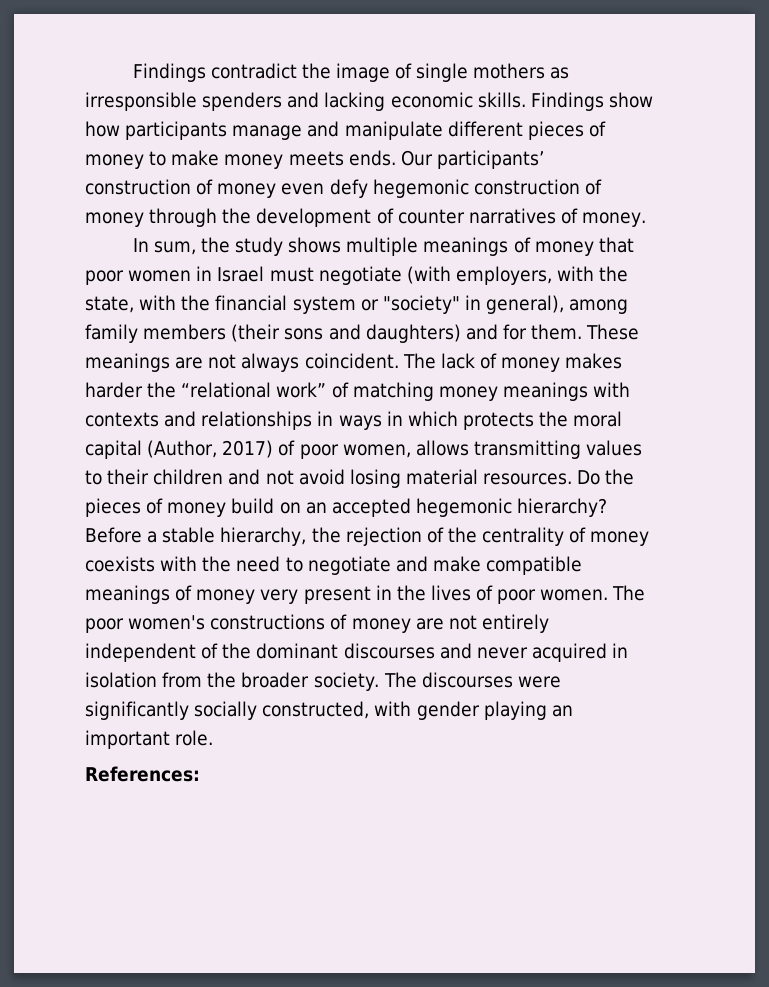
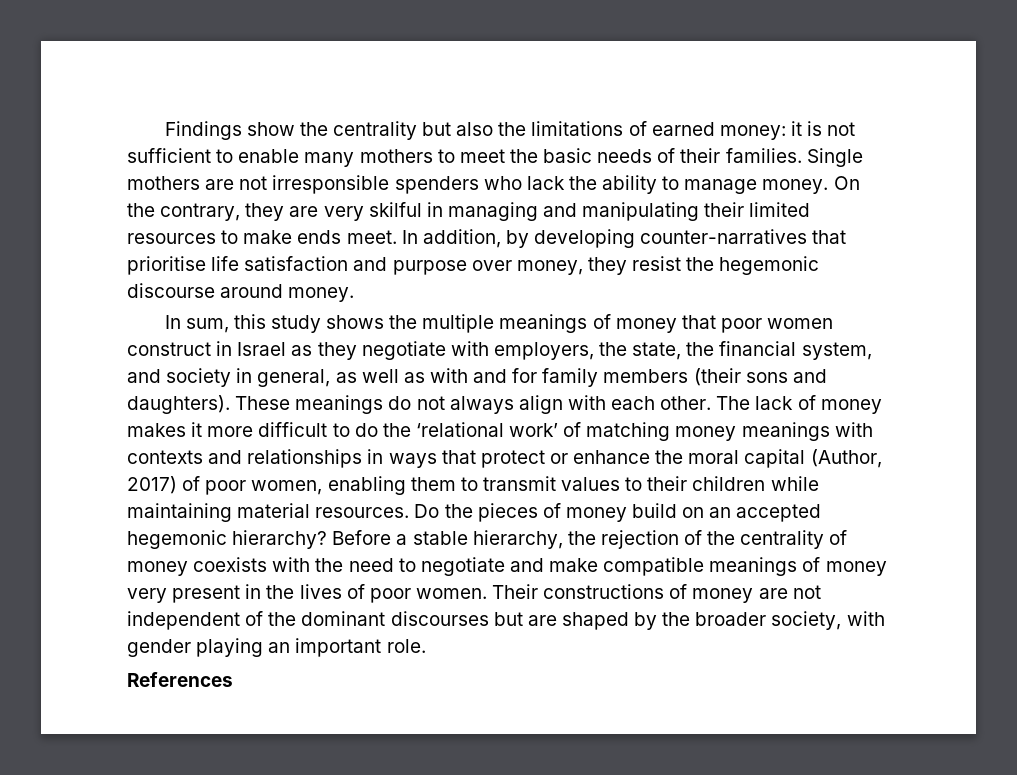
- Findings contradict the image of single mothers as irresponsible spenders and lacking economic skills. Findings show how participants manage and manipulate different pieces of money to make money meets ends. Our participants’ construction of money even defy hegemonic construction of money through the development of counter narratives of money.
+ Findings show the centrality but also the limitations of earned money: it is not sufficient to enable many mothers to meet the basic needs of their families. Single mothers are not irresponsible spenders who lack the ability to manage money. On the contrary, they are very skilful in managing and manipulating their limited resources to make ends meet. In addition, by developing counter-narratives that prioritise life satisfaction and purpose over money, they resist the hegemonic discourse around money.
- In sum, the study shows multiple meanings of money that poor women in Israel must negotiate (with employers, with the state, with the financial system or "society" in general), among family members (their sons and daughters) and for them.
+ In sum, this study shows the multiple meanings of money that poor women construct in Israel as they negotiate with employers, the state, the financial system, and society in general, as well as with and for family members (their sons and daughters).
- These meanings are not always coincident.
+ These meanings do not always align with each other.
- The lack of money makes harder the “relational work” of matching money meanings with contexts and relationships in ways in which protects the moral capital (Author, 2017) of poor women, allows transmitting values to their children and not avoid losing material resources.
+ The lack of money makes it more difficult to do the ‘relational work’ of matching money meanings with contexts and relationships in ways that protect or enhance the moral capital (Author, 2017) of poor women, enabling them to transmit values to their children while maintaining material resources.
- The poor women's constructions of money are not entirely independent of the dominant discourses and never acquired in isolation from the broader society. The discourses were significantly socially constructed, with gender playing an important role.
+ Their constructions of money are not independent of the dominant discourses but are shaped by the broader society, with gender playing an important role.
- References:
+ References

